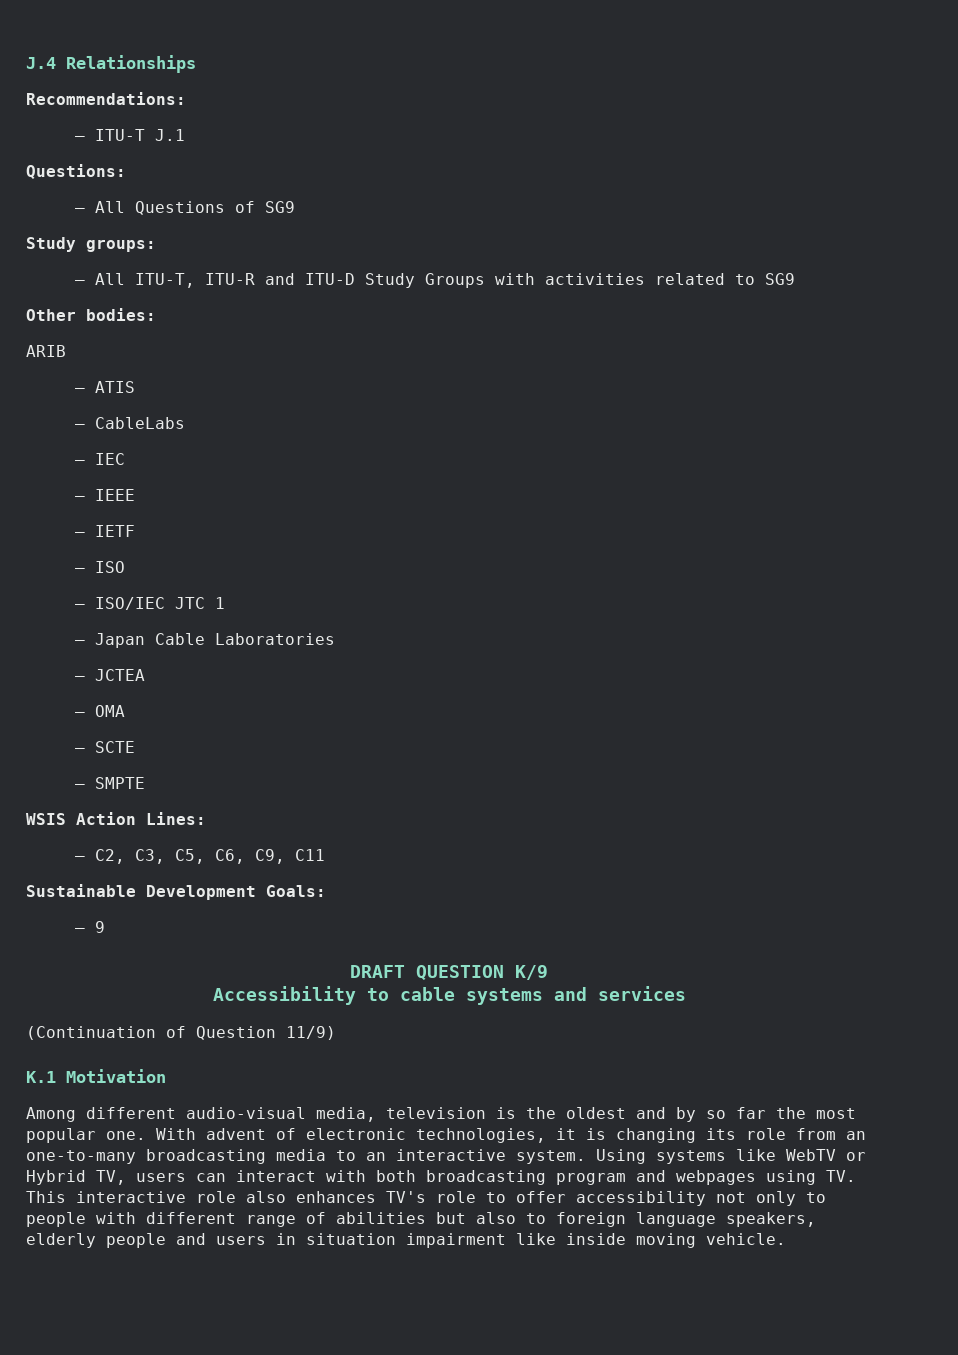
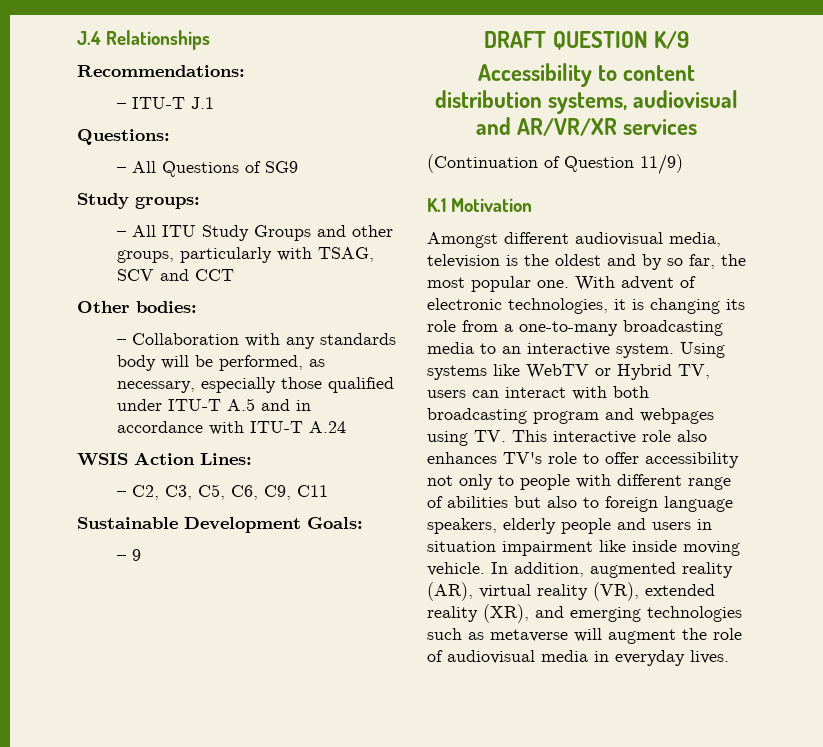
- – All ITU-T, ITU-R and ITU-D Study Groups with activities related to SG9
+ – All ITU Study Groups and other groups, particularly with TSAG, SCV and CCT
- ARIB
- – ATIS
- – CableLabs
- – IEC
- – IEEE
- – IETF
- – ISO
- – ISO/IEC JTC 1
- – Japan Cable Laboratories
- – JCTEA
- – OMA
- – SCTE
- – SMPTE
+ – Collaboration with any standards body will be performed, as necessary, especially those qualified under ITU-T A.5 and in accordance with ITU-T A.24
- Accessibility to cable systems and services
+ Accessibility to content distribution systems, audiovisual and AR/VR/XR services
- Among different audio-visual media, television is the oldest and by so far the most popular one.
+ Amongst different audiovisual media, television is the oldest and by so far, the most popular one.
- With advent of electronic technologies, it is changing its role from an one-to-many broadcasting media to an interactive system.
+ With advent of electronic technologies, it is changing its role from a one-to-many broadcasting media to an interactive system.
+ In addition, augmented reality (AR), virtual reality (VR), extended reality (XR), and emerging technologies such as metaverse will augment the role of audiovisual media in everyday lives.

